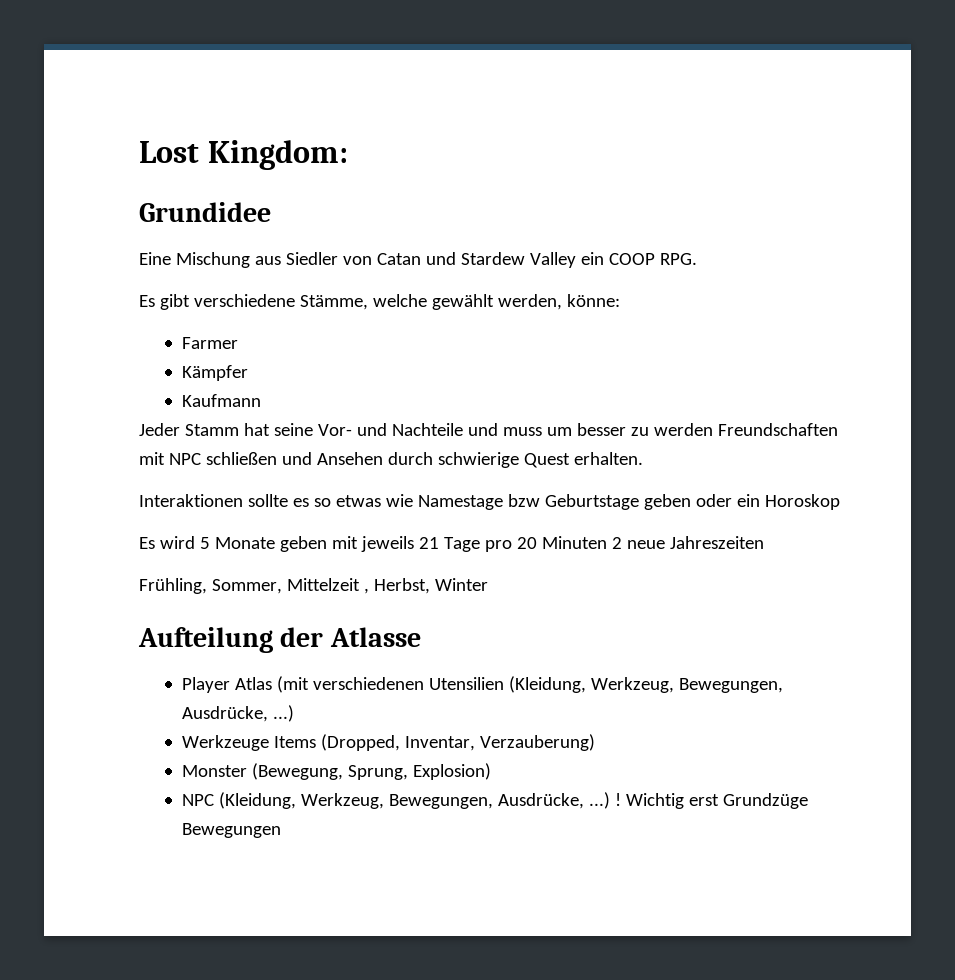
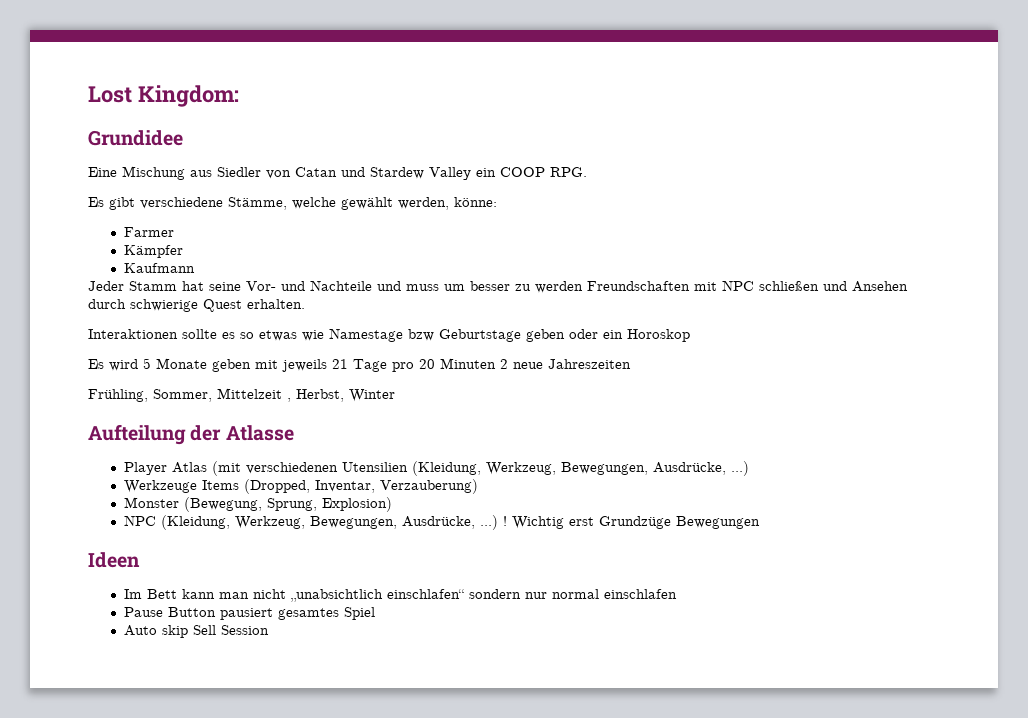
+ Ideen
+ Im Bett kann man nicht „unabsichtlich einschlafen“ sondern nur normal einschlafen
+ Pause Button pausiert gesamtes Spiel
+ Auto skip Sell Session

